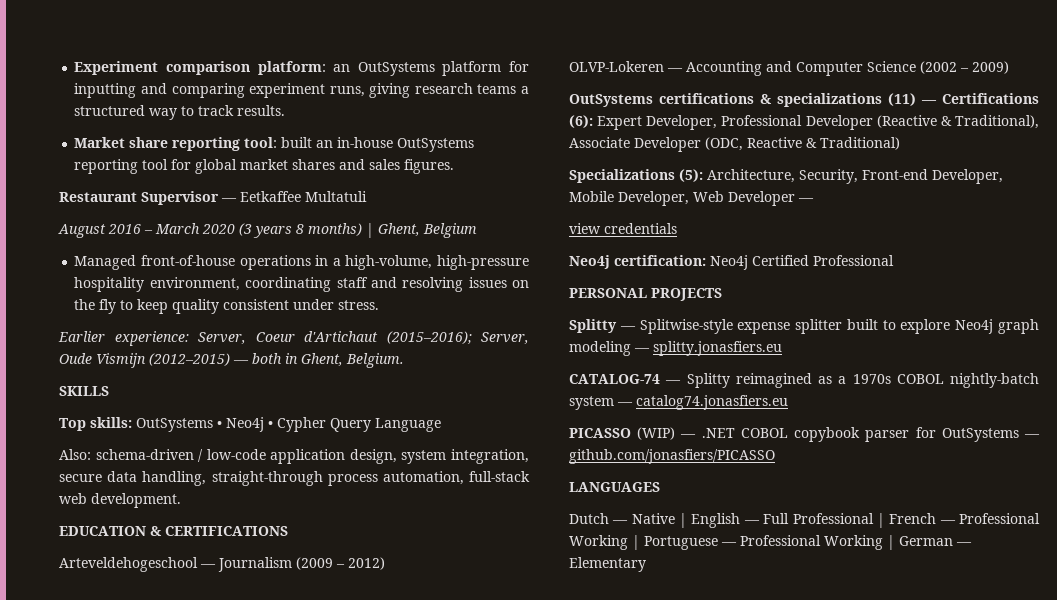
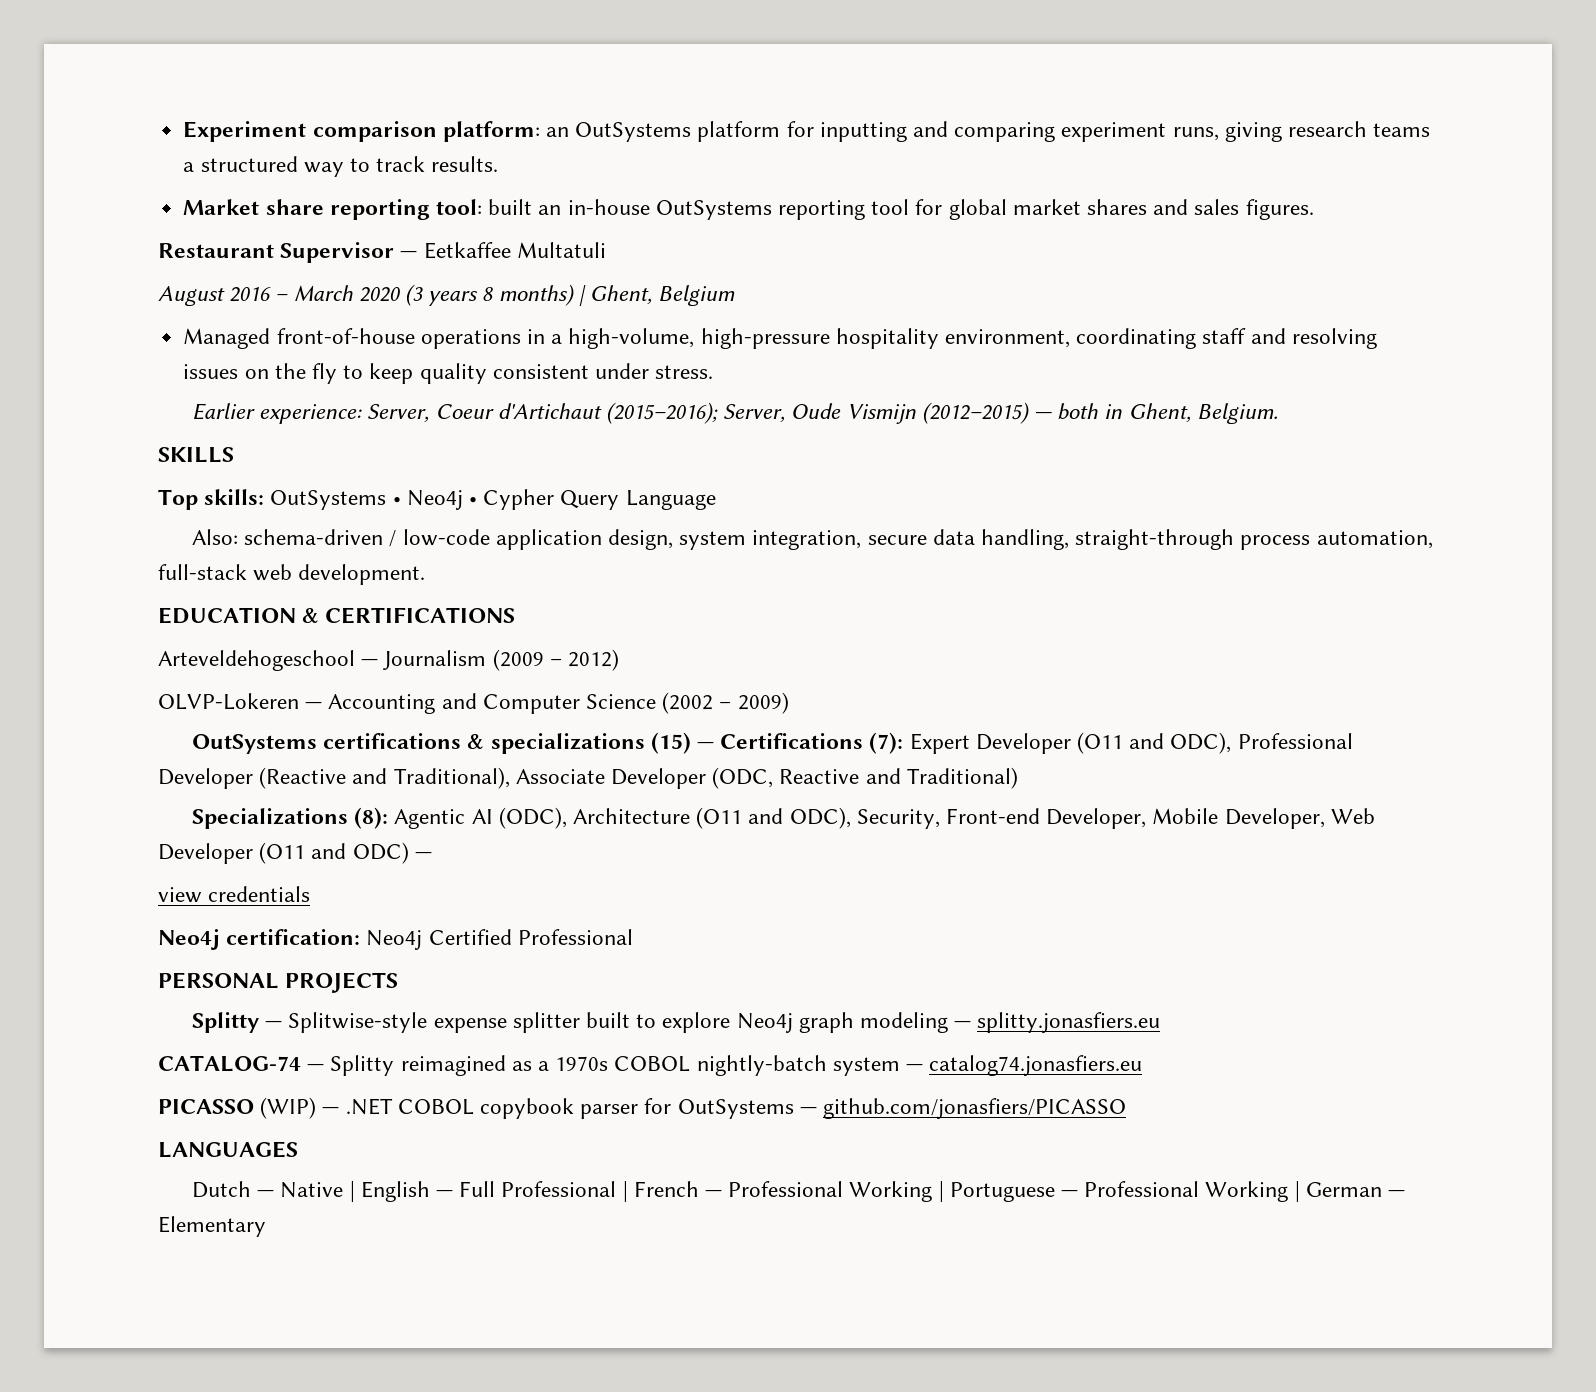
- OutSystems certifications & specializations (11) — Certifications (6): Expert Developer, Professional Developer (Reactive & Traditional), Associate Developer (ODC, Reactive & Traditional)
+ OutSystems certifications & specializations (15) — Certifications (7): Expert Developer (O11 and ODC), Professional Developer (Reactive and Traditional), Associate Developer (ODC, Reactive and Traditional)
- Specializations (5): Architecture, Security, Front-end Developer, Mobile Developer, Web Developer —
+ Specializations (8): Agentic AI (ODC), Architecture (O11 and ODC), Security, Front-end Developer, Mobile Developer, Web Developer (O11 and ODC) —

